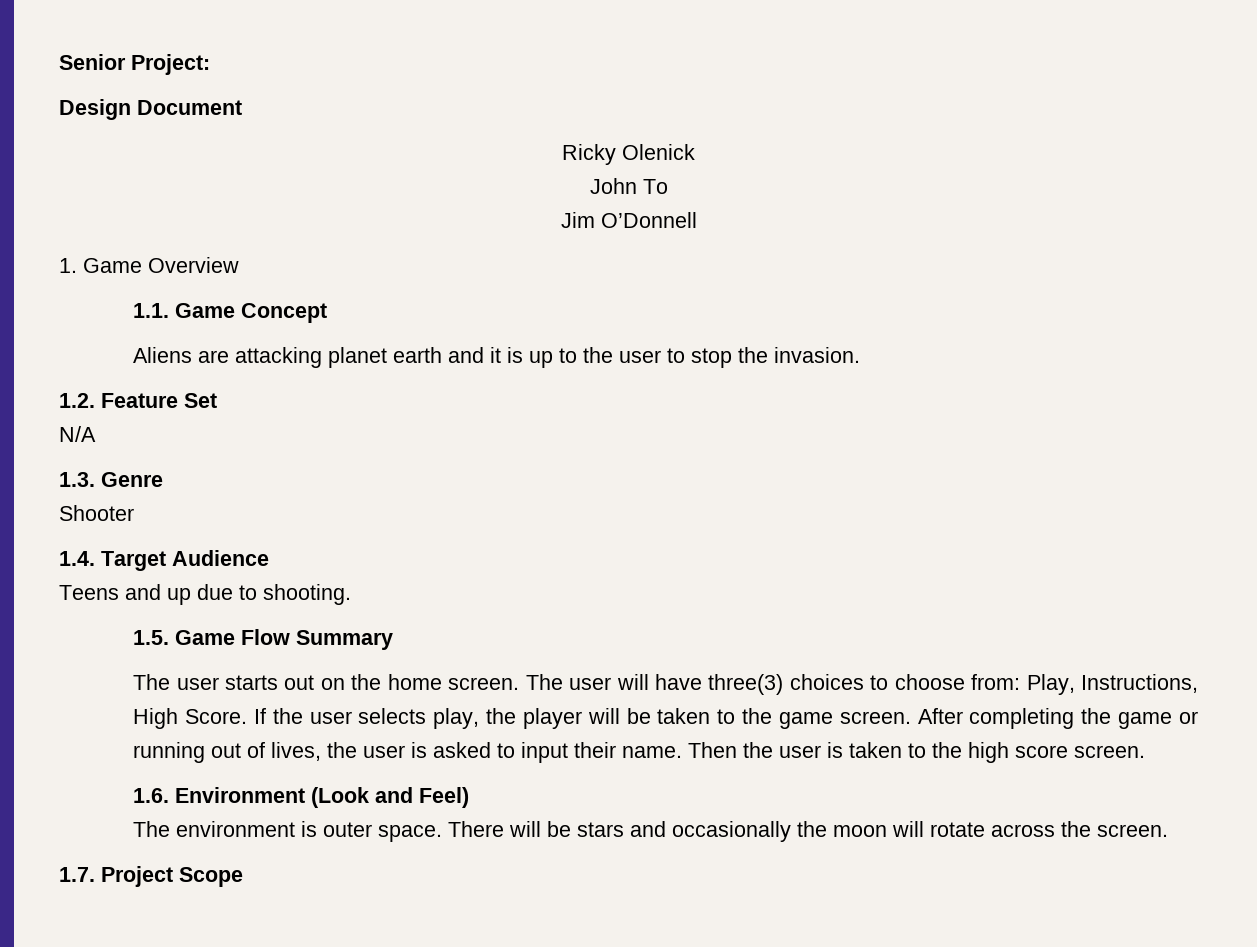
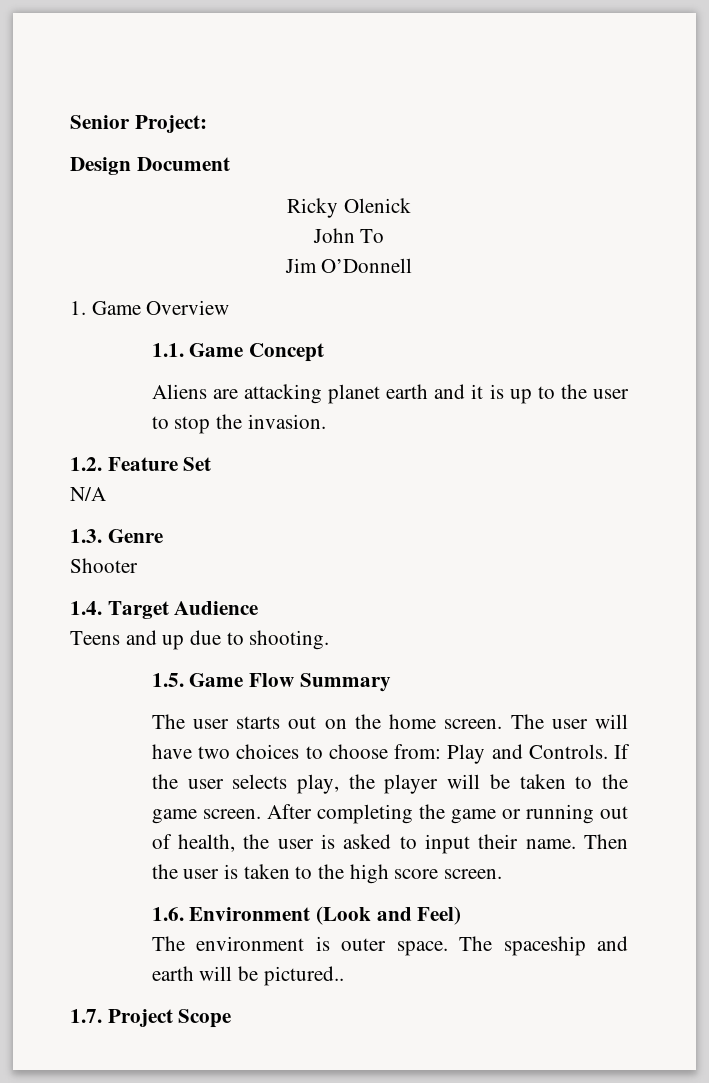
- The user will have three(3) choices to choose from: Play, Instructions, High Score.
+ The user will have two choices to choose from: Play and Controls.
- After completing the game or running out of lives, the user is asked to input their name.
+ After completing the game or running out of health, the user is asked to input their name.
- There will be stars and occasionally the moon will rotate across the screen.
+ The spaceship and earth will be pictured..

